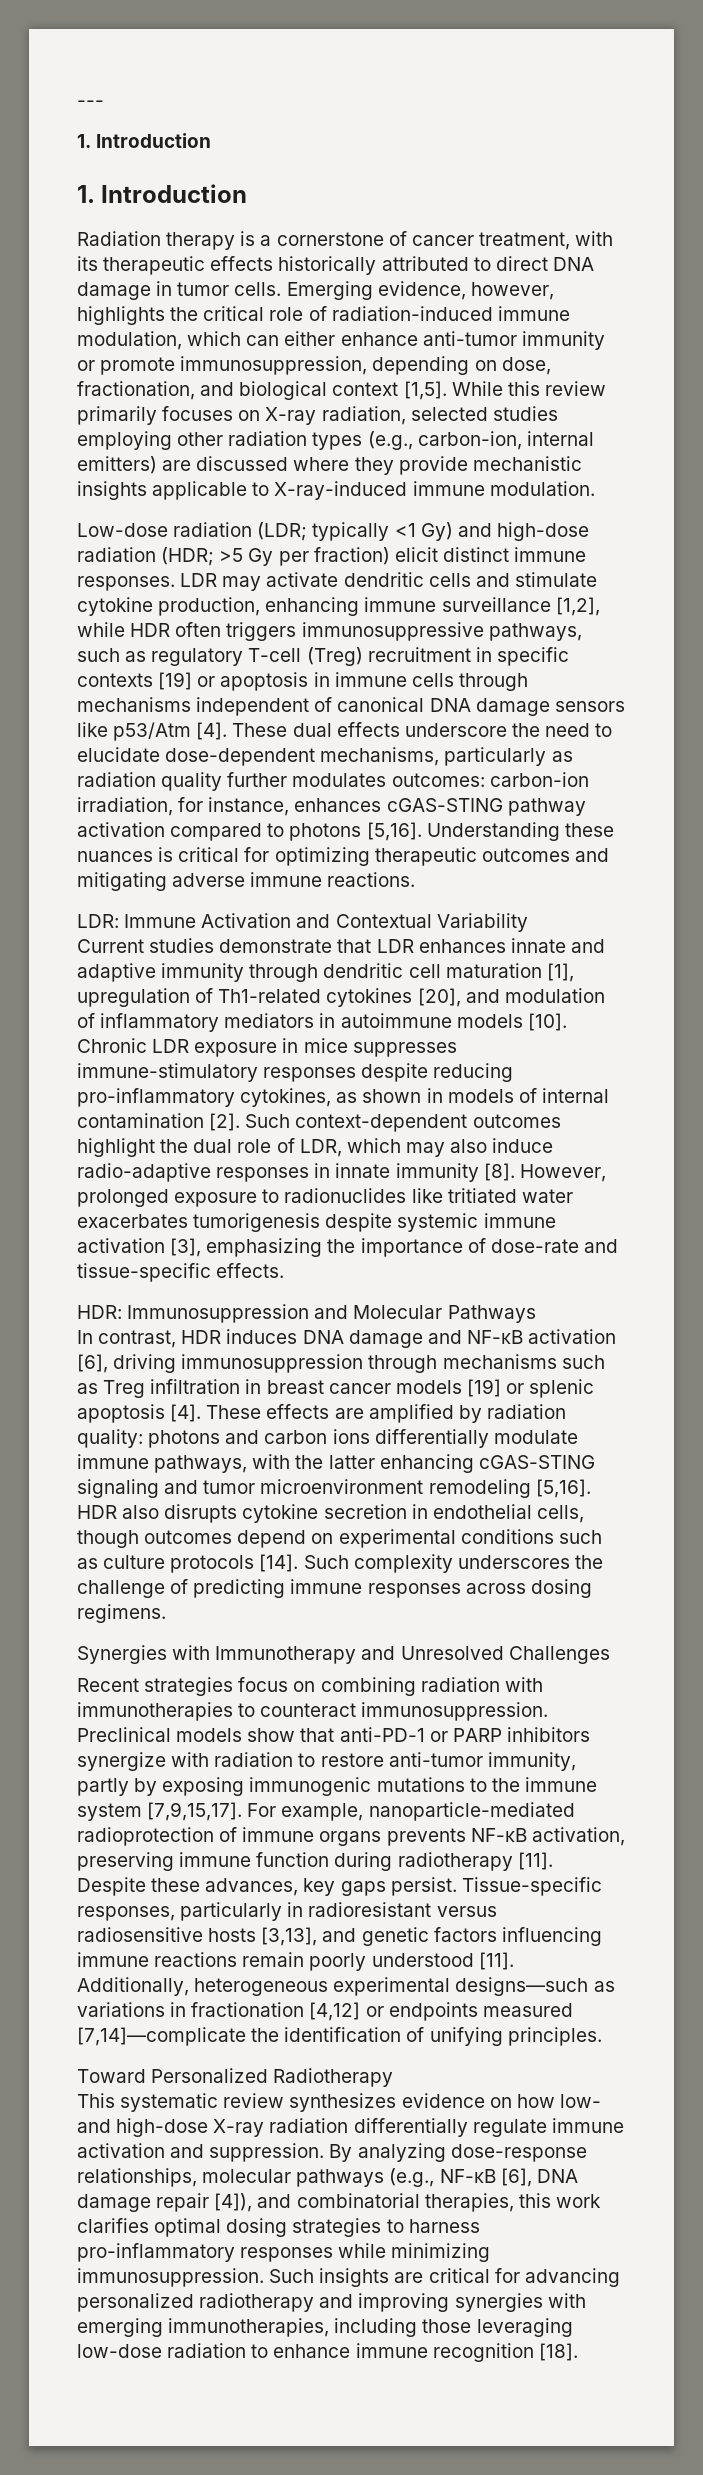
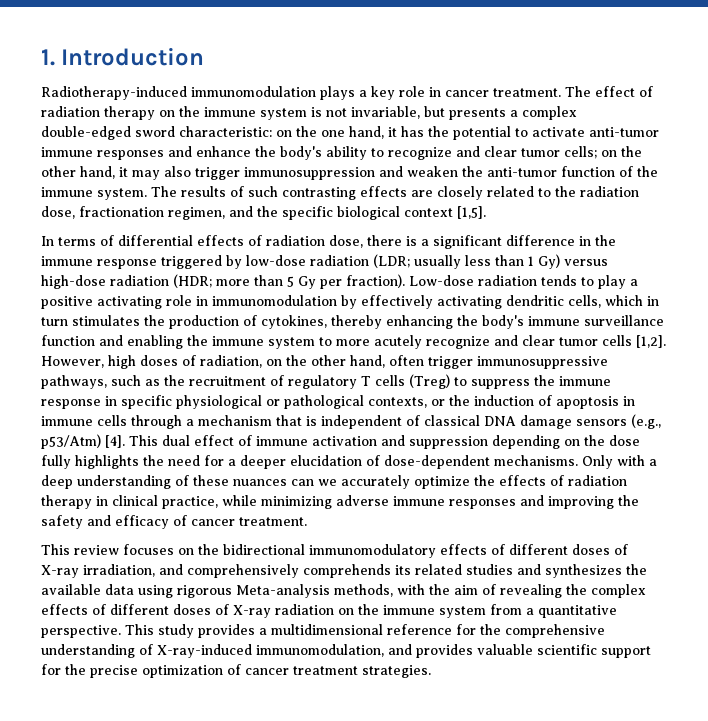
- ---
  1. Introduction
- 1. Introduction
- Radiation therapy is a cornerstone of cancer treatment, with its therapeutic effects historically attributed to direct DNA damage in tumor cells. Emerging evidence, however, highlights the critical role of radiation-induced immune modulation, which can either enhance anti-tumor immunity or promote immunosuppression, depending on dose, fractionation, and biological context [1,5]. While this review primarily focuses on X-ray radiation, selected studies employing other radiation types (e.g., carbon-ion, internal emitters) are discussed where they provide mechanistic insights applicable to X-ray-induced immune modulation.
- Low-dose radiation (LDR; typically <1 Gy) and high-dose radiation (HDR; >5 Gy per fraction) elicit distinct immune responses. LDR may activate dendritic cells and stimulate cytokine production, enhancing immune surveillance [1,2], while HDR often triggers immunosuppressive pathways, such as regulatory T-cell (Treg) recruitment in specific contexts [19] or apoptosis in immune cells through mechanisms independent of canonical DNA damage sensors like p53/Atm [4]. These dual effects underscore the need to elucidate dose-dependent mechanisms, particularly as radiation quality further modulates outcomes: carbon-ion irradiation, for instance, enhances cGAS-STING pathway activation compared to photons [5,16]. Understanding these nuances is critical for optimizing therapeutic outcomes and mitigating adverse immune reactions.
- LDR: Immune Activation and Contextual Variability
- Current studies demonstrate that LDR enhances innate and adaptive immunity through dendritic cell maturation [1], upregulation of Th1-related cytokines [20], and modulation of inflammatory mediators in autoimmune models [10]. Chronic LDR exposure in mice suppresses immune-stimulatory responses despite reducing pro-inflammatory cytokines, as shown in models of internal contamination [2]. Such context-dependent outcomes highlight the dual role of LDR, which may also induce radio-adaptive responses in innate immunity [8]. However, prolonged exposure to radionuclides like tritiated water exacerbates tumorigenesis despite systemic immune activation [3], emphasizing the importance of dose-rate and tissue-specific effects.
- HDR: Immunosuppression and Molecular Pathways
- In contrast, HDR induces DNA damage and NF-κB activation [6], driving immunosuppression through mechanisms such as Treg infiltration in breast cancer models [19] or splenic apoptosis [4]. These effects are amplified by radiation quality: photons and carbon ions differentially modulate immune pathways, with the latter enhancing cGAS-STING signaling and tumor microenvironment remodeling [5,16]. HDR also disrupts cytokine secretion in endothelial cells, though outcomes depend on experimental conditions such as culture protocols [14]. Such complexity underscores the challenge of predicting immune responses across dosing regimens.
- Synergies with Immunotherapy and Unresolved Challenges
- Recent strategies focus on combining radiation with immunotherapies to counteract immunosuppression. Preclinical models show that anti-PD-1 or PARP inhibitors synergize with radiation to restore anti-tumor immunity, partly by exposing immunogenic mutations to the immune system [7,9,15,17]. For example, nanoparticle-mediated radioprotection of immune organs prevents NF-κB activation, preserving immune function during radiotherapy [11]. Despite these advances, key gaps persist. Tissue-specific responses, particularly in radioresistant versus radiosensitive hosts [3,13], and genetic factors influencing immune reactions remain poorly understood [11]. Additionally, heterogeneous experimental designs—such as variations in fractionation [4,12] or endpoints measured [7,14]—complicate the identification of unifying principles.
- Toward Personalized Radiotherapy
- This systematic review synthesizes evidence on how low- and high-dose X-ray radiation differentially regulate immune activation and suppression. By analyzing dose-response relationships, molecular pathways (e.g., NF-κB [6], DNA damage repair [4]), and combinatorial therapies, this work clarifies optimal dosing strategies to harness pro-inflammatory responses while minimizing immunosuppression. Such insights are critical for advancing personalized radiotherapy and improving synergies with emerging immunotherapies, including those leveraging low-dose radiation to enhance immune recognition [18].
+ Radiotherapy-induced immunomodulation plays a key role in cancer treatment. The effect of radiation therapy on the immune system is not invariable, but presents a complex double-edged sword characteristic: on the one hand, it has the potential to activate anti-tumor immune responses and enhance the body's ability to recognize and clear tumor cells; on the other hand, it may also trigger immunosuppression and weaken the anti-tumor function of the immune system. The results of such contrasting effects are closely related to the radiation dose, fractionation regimen, and the specific biological context [1,5].
+ In terms of differential effects of radiation dose, there is a significant difference in the immune response triggered by low-dose radiation (LDR; usually less than 1 Gy) versus high-dose radiation (HDR; more than 5 Gy per fraction). Low-dose radiation tends to play a positive activating role in immunomodulation by effectively activating dendritic cells, which in turn stimulates the production of cytokines, thereby enhancing the body's immune surveillance function and enabling the immune system to more acutely recognize and clear tumor cells [1,2]. However, high doses of radiation, on the other hand, often trigger immunosuppressive pathways, such as the recruitment of regulatory T cells (Treg) to suppress the immune response in specific physiological or pathological contexts, or the induction of apoptosis in immune cells through a mechanism that is independent of classical DNA damage sensors (e.g., p53/Atm) [4]. This dual effect of immune activation and suppression depending on the dose fully highlights the need for a deeper elucidation of dose-dependent mechanisms. Only with a deep understanding of these nuances can we accurately optimize the effects of radiation therapy in clinical practice, while minimizing adverse immune responses and improving the safety and efficacy of cancer treatment.
+ This review focuses on the bidirectional immunomodulatory effects of different doses of X-ray irradiation, and comprehensively comprehends its related studies and synthesizes the available data using rigorous Meta-analysis methods, with the aim of revealing the complex effects of different doses of X-ray radiation on the immune system from a quantitative perspective. This study provides a multidimensional reference for the comprehensive understanding of X-ray-induced immunomodulation, and provides valuable scientific support for the precise optimization of cancer treatment strategies.

